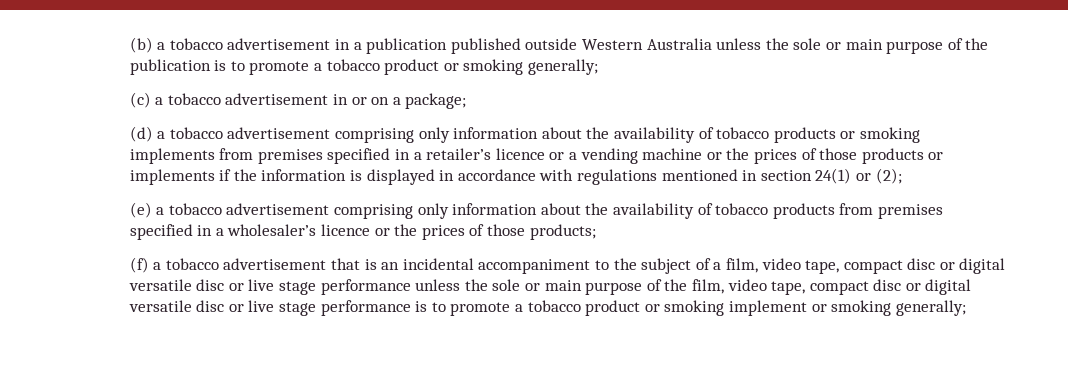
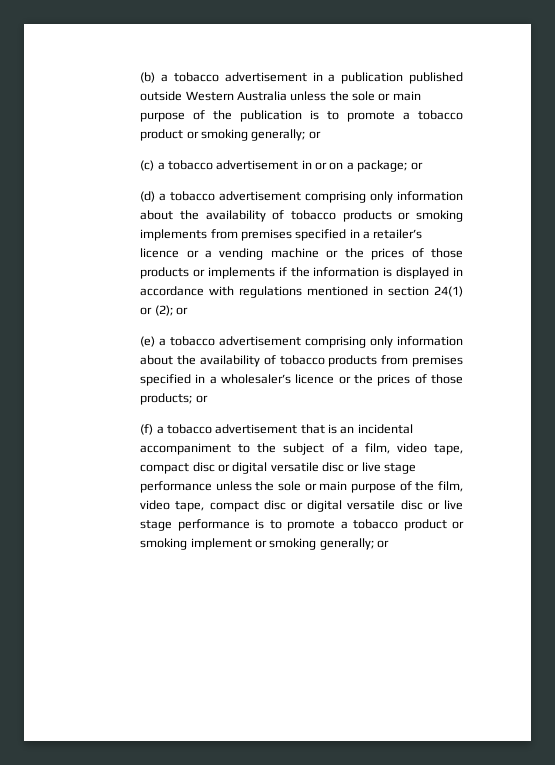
- (b) a tobacco advertisement in a publication published outside Western Australia unless the sole or main purpose of the publication is to promote a tobacco product or smoking generally;
+ (b) a tobacco advertisement in a publication published outside Western Australia unless the sole or main purpose of the publication is to promote a tobacco product or smoking generally; or
- (c) a tobacco advertisement in or on a package;
+ (c) a tobacco advertisement in or on a package; or
- (d) a tobacco advertisement comprising only information about the availability of tobacco products or smoking implements from premises specified in a retailer’s licence or a vending machine or the prices of those products or implements if the information is displayed in accordance with regulations mentioned in section 24(1) or (2);
+ (d) a tobacco advertisement comprising only information about the availability of tobacco products or smoking implements from premises specified in a retailer’s licence or a vending machine or the prices of those products or implements if the information is displayed in accordance with regulations mentioned in section 24(1) or (2); or
- (e) a tobacco advertisement comprising only information about the availability of tobacco products from premises specified in a wholesaler’s licence or the prices of those products;
+ (e) a tobacco advertisement comprising only information about the availability of tobacco products from premises specified in a wholesaler’s licence or the prices of those products; or
- (f) a tobacco advertisement that is an incidental accompaniment to the subject of a film, video tape, compact disc or digital versatile disc or live stage performance unless the sole or main purpose of the film, video tape, compact disc or digital versatile disc or live stage performance is to promote a tobacco product or smoking implement or smoking generally;
+ (f) a tobacco advertisement that is an incidental accompaniment to the subject of a film, video tape, compact disc or digital versatile disc or live stage performance unless the sole or main purpose of the film, video tape, compact disc or digital versatile disc or live stage performance is to promote a tobacco product or smoking implement or smoking generally; or

